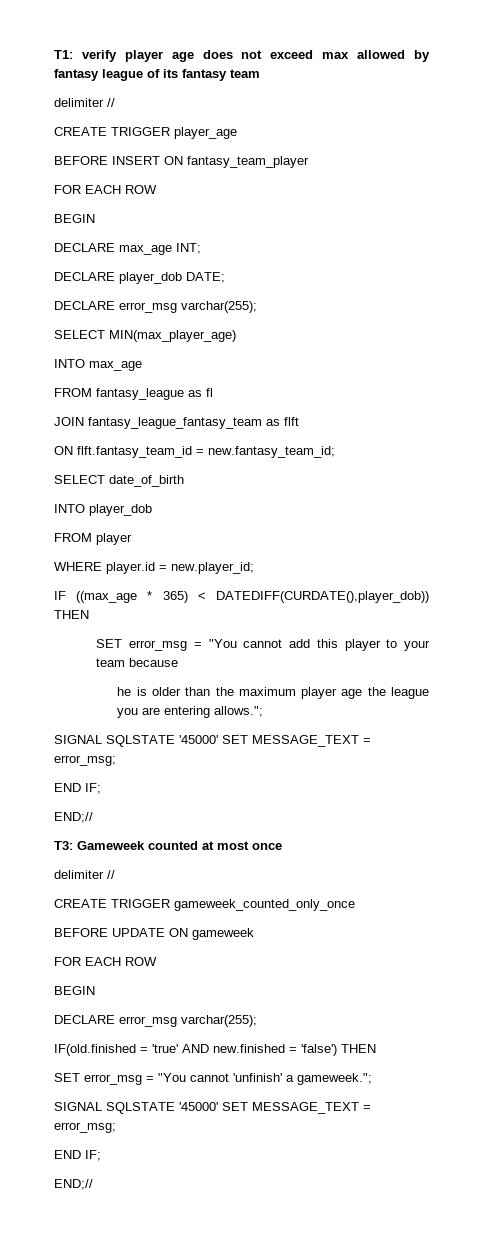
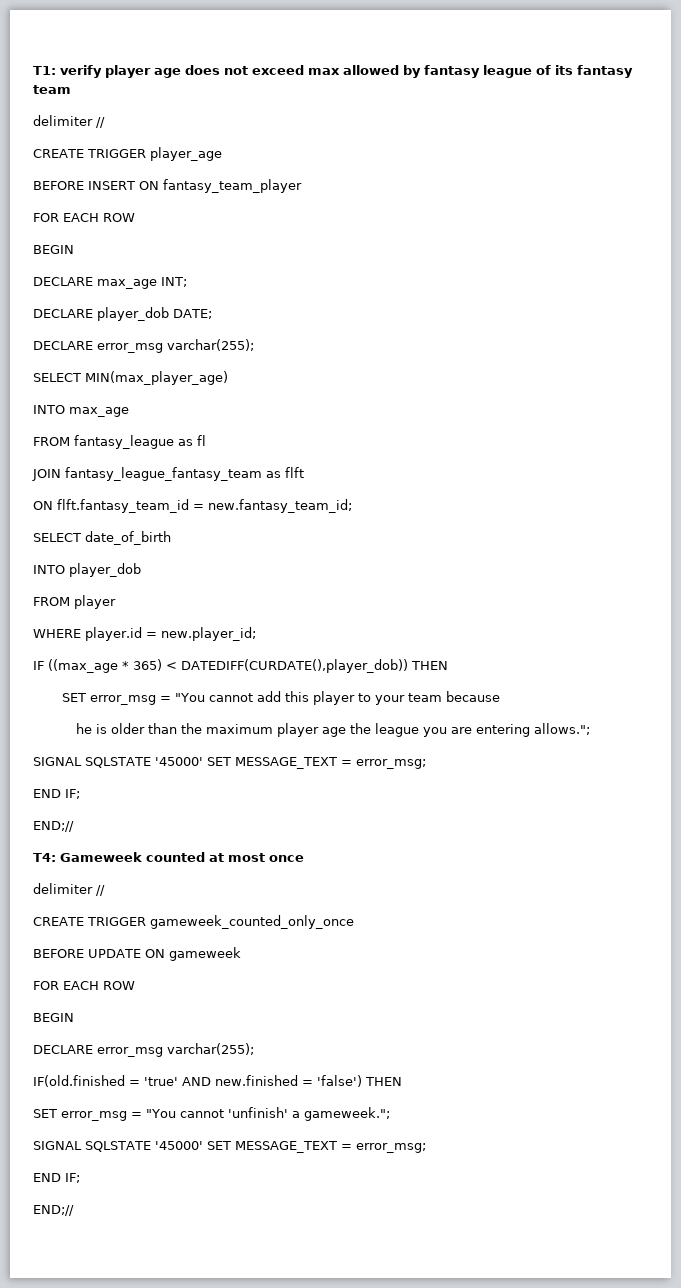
- T3: Gameweek counted at most once
+ T4: Gameweek counted at most once

